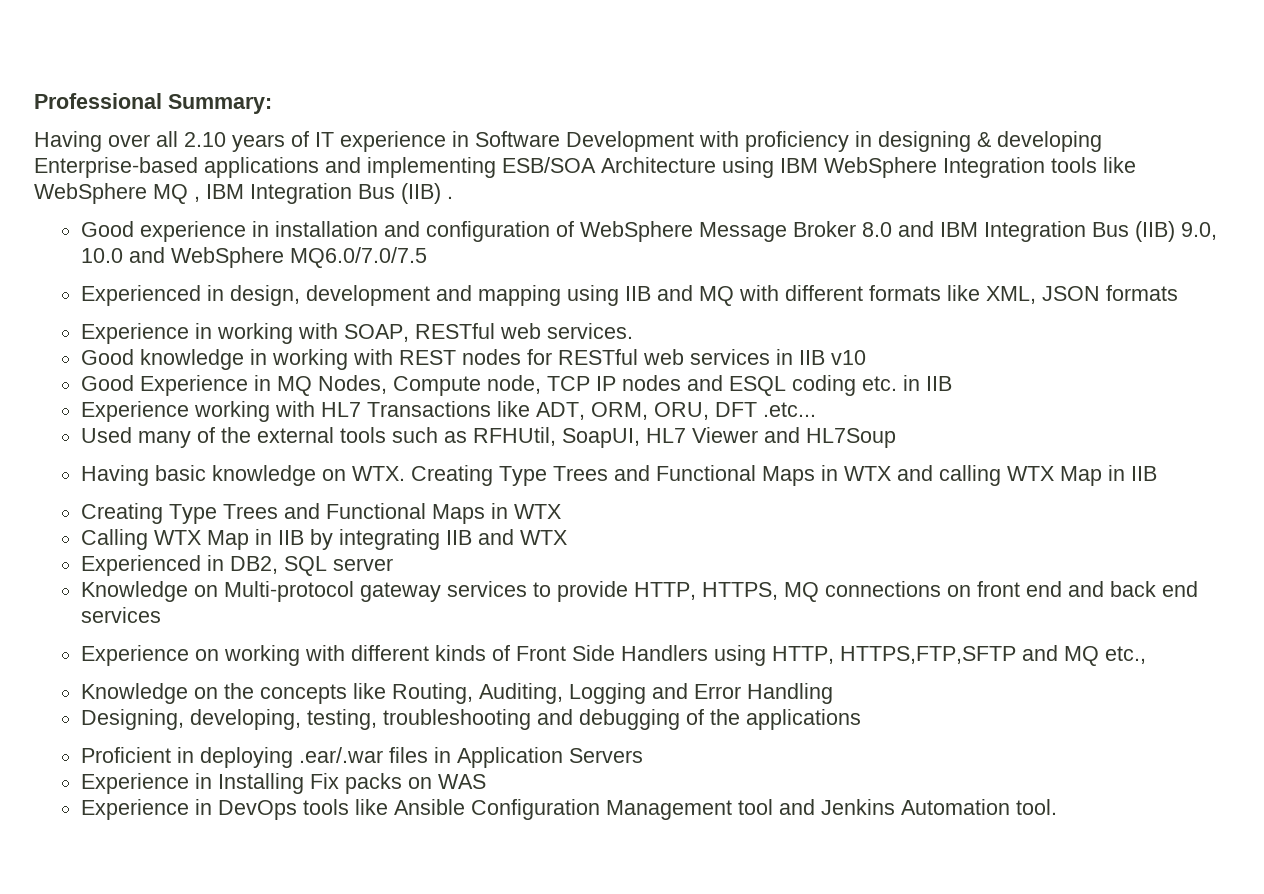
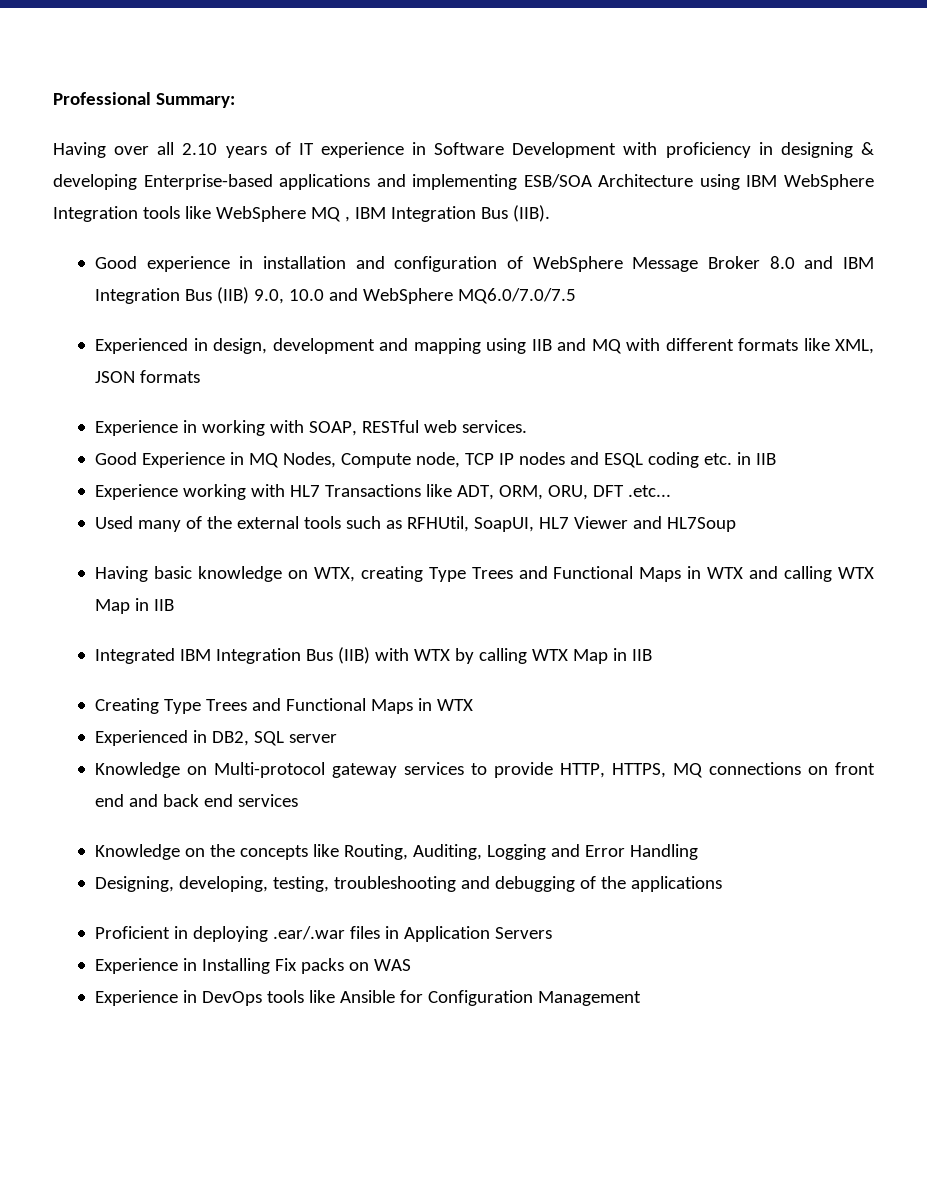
- Having over all 2.10 years of IT experience in Software Development with proficiency in designing & developing Enterprise-based applications and implementing ESB/SOA Architecture using IBM WebSphere Integration tools like WebSphere MQ , IBM Integration Bus (IIB) .
+ Having over all 2.10 years of IT experience in Software Development with proficiency in designing & developing Enterprise-based applications and implementing ESB/SOA Architecture using IBM WebSphere Integration tools like WebSphere MQ , IBM Integration Bus (IIB).
- Good knowledge in working with REST nodes for RESTful web services in IIB v10
- Having basic knowledge on WTX. Creating Type Trees and Functional Maps in WTX and calling WTX Map in IIB
+ Having basic knowledge on WTX, creating Type Trees and Functional Maps in WTX and calling WTX Map in IIB
+ Integrated IBM Integration Bus (IIB) with WTX by calling WTX Map in IIB
  Creating Type Trees and Functional Maps in WTX
- Calling WTX Map in IIB by integrating IIB and WTX
- Experience on working with different kinds of Front Side Handlers using HTTP, HTTPS,FTP,SFTP and MQ etc.,
- Experience in DevOps tools like Ansible Configuration Management tool and Jenkins Automation tool.
+ Experience in DevOps tools like Ansible for Configuration Management

